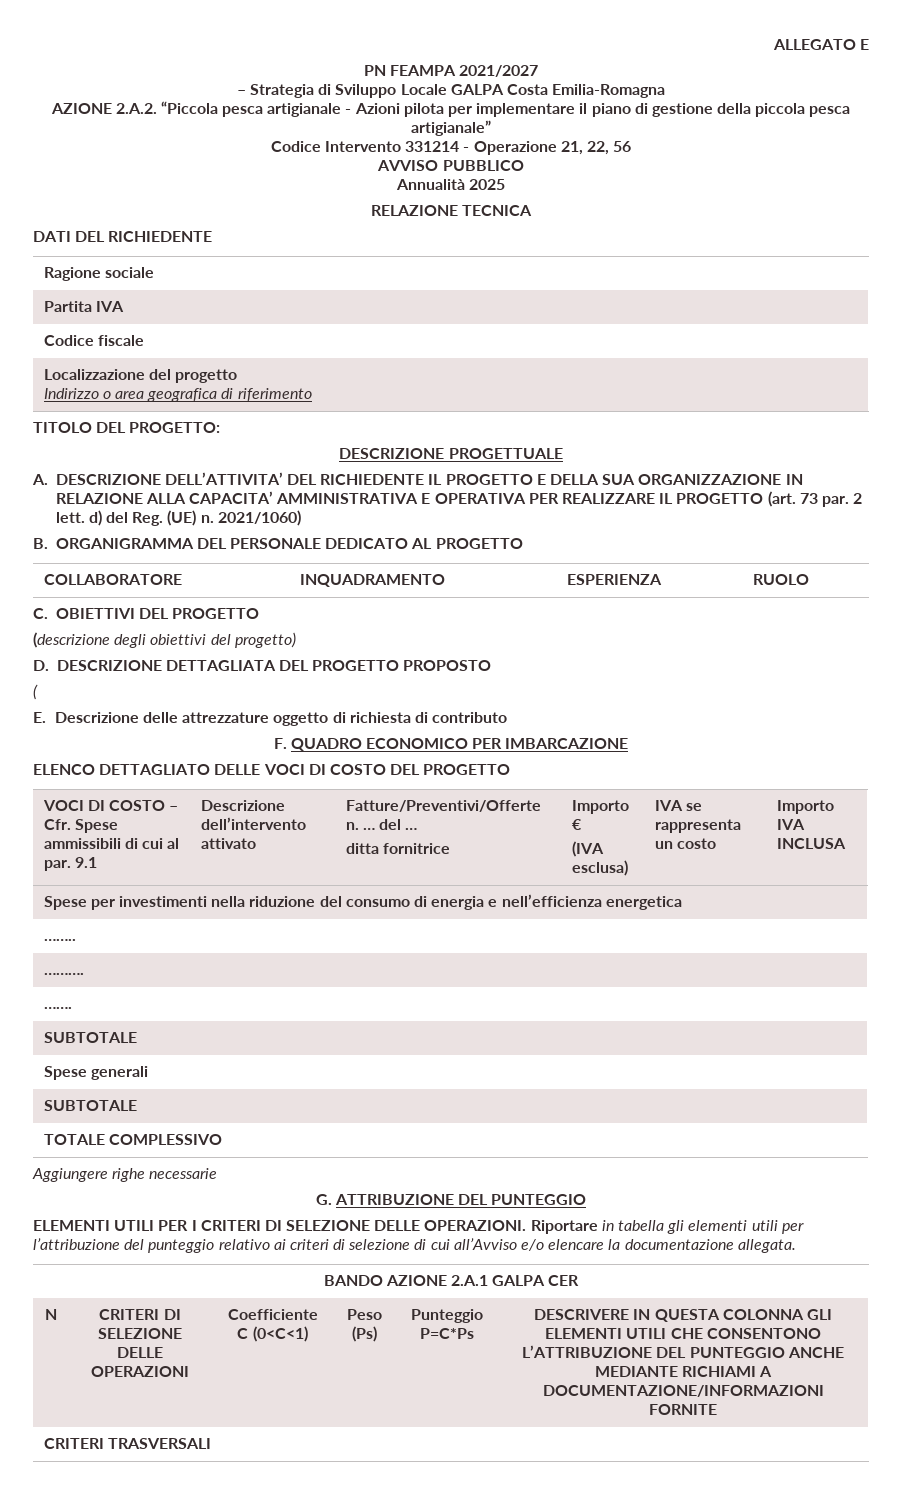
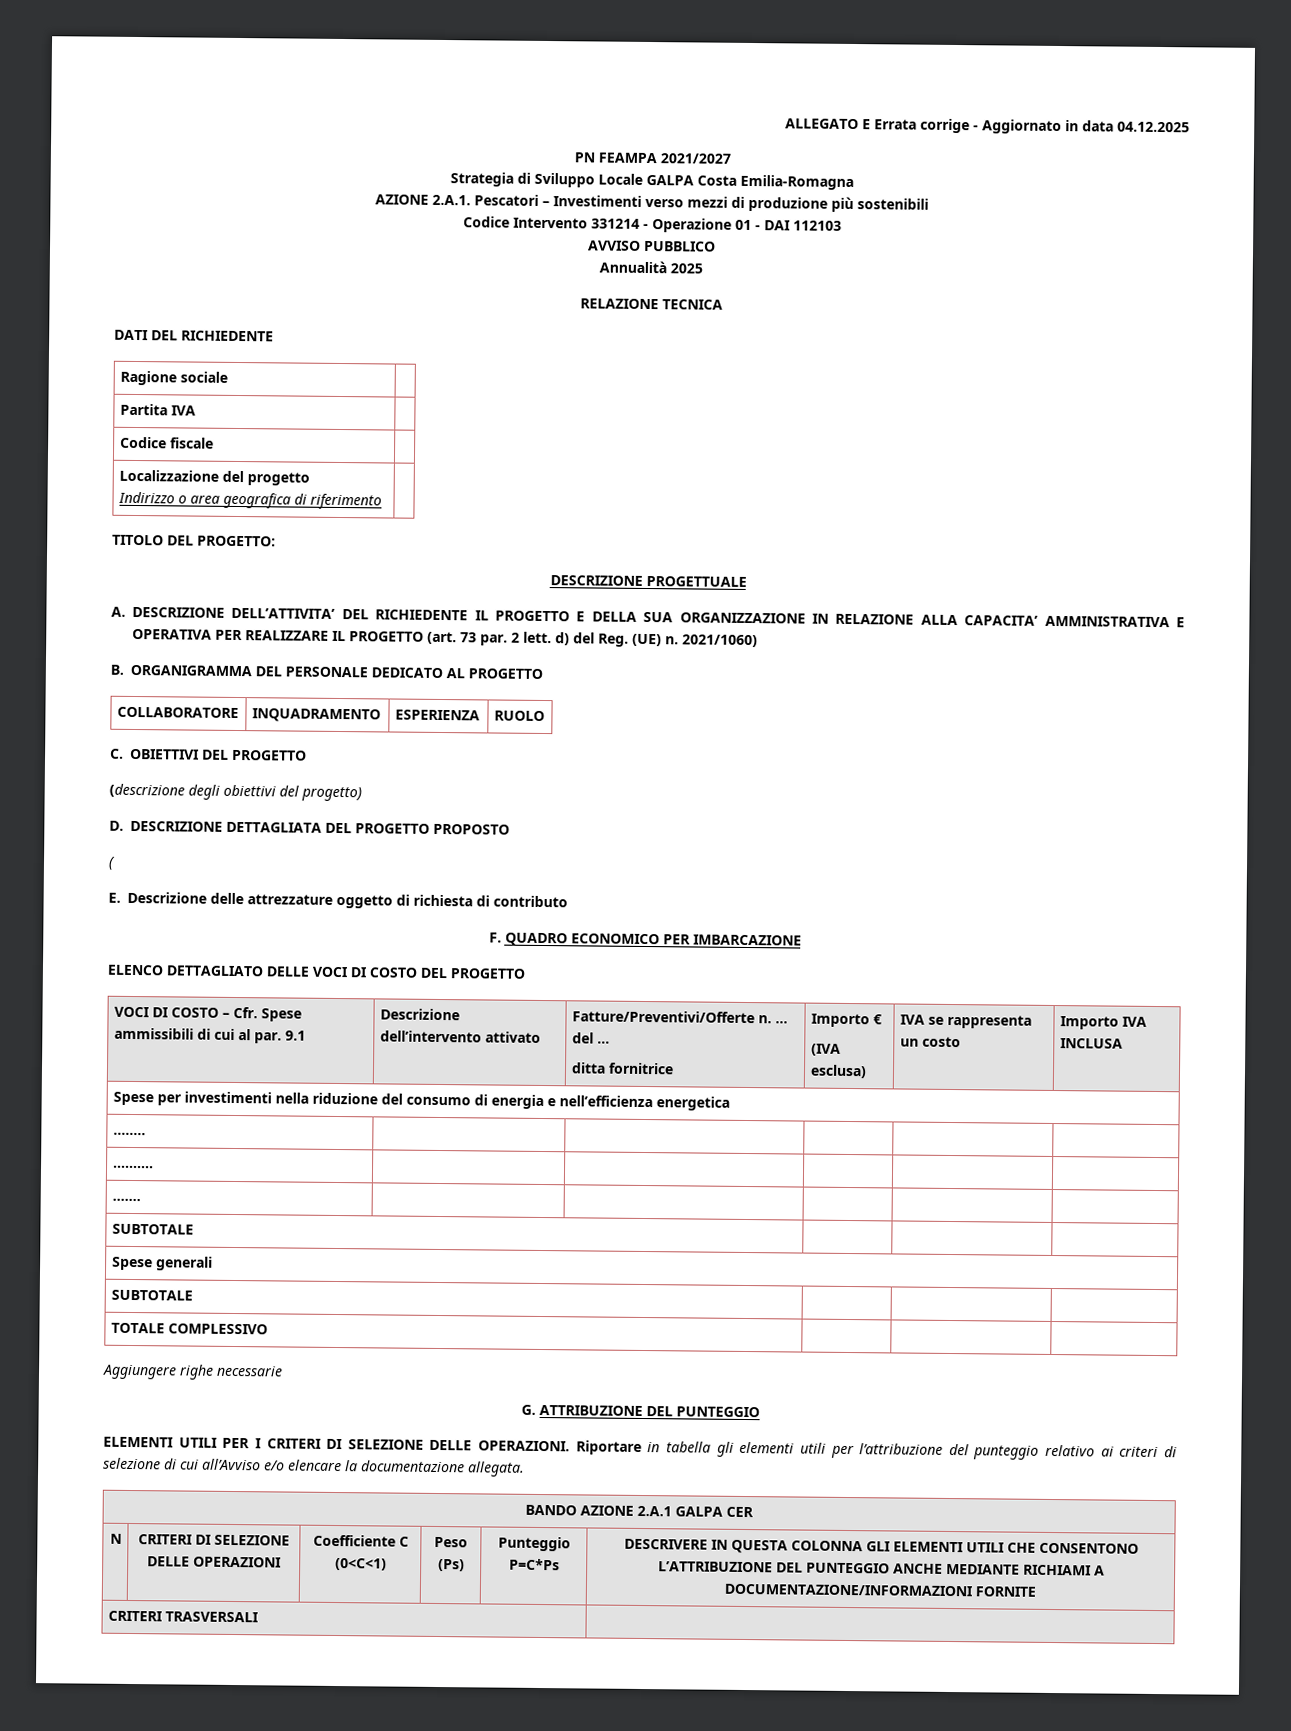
- ALLEGATO E
+ ALLEGATO E Errata corrige - Aggiornato in data 04.12.2025
- – Strategia di Sviluppo Locale GALPA Costa Emilia-Romagna
+ Strategia di Sviluppo Locale GALPA Costa Emilia-Romagna
- AZIONE 2.A.2. “Piccola pesca artigianale - Azioni pilota per implementare il piano di gestione della piccola pesca artigianale”
+ AZIONE 2.A.1. Pescatori – Investimenti verso mezzi di produzione più sostenibili
- Codice Intervento 331214 - Operazione 21, 22, 56
+ Codice Intervento 331214 - Operazione 01 - DAI 112103

